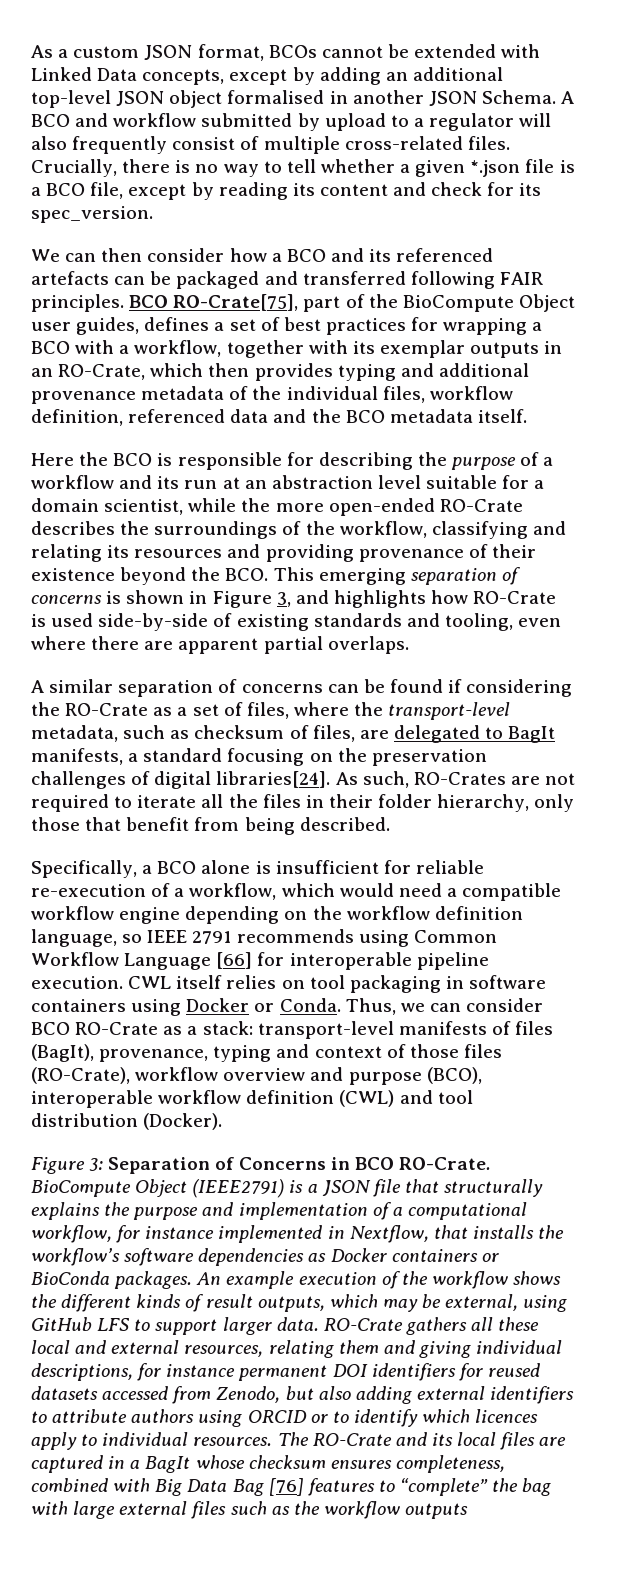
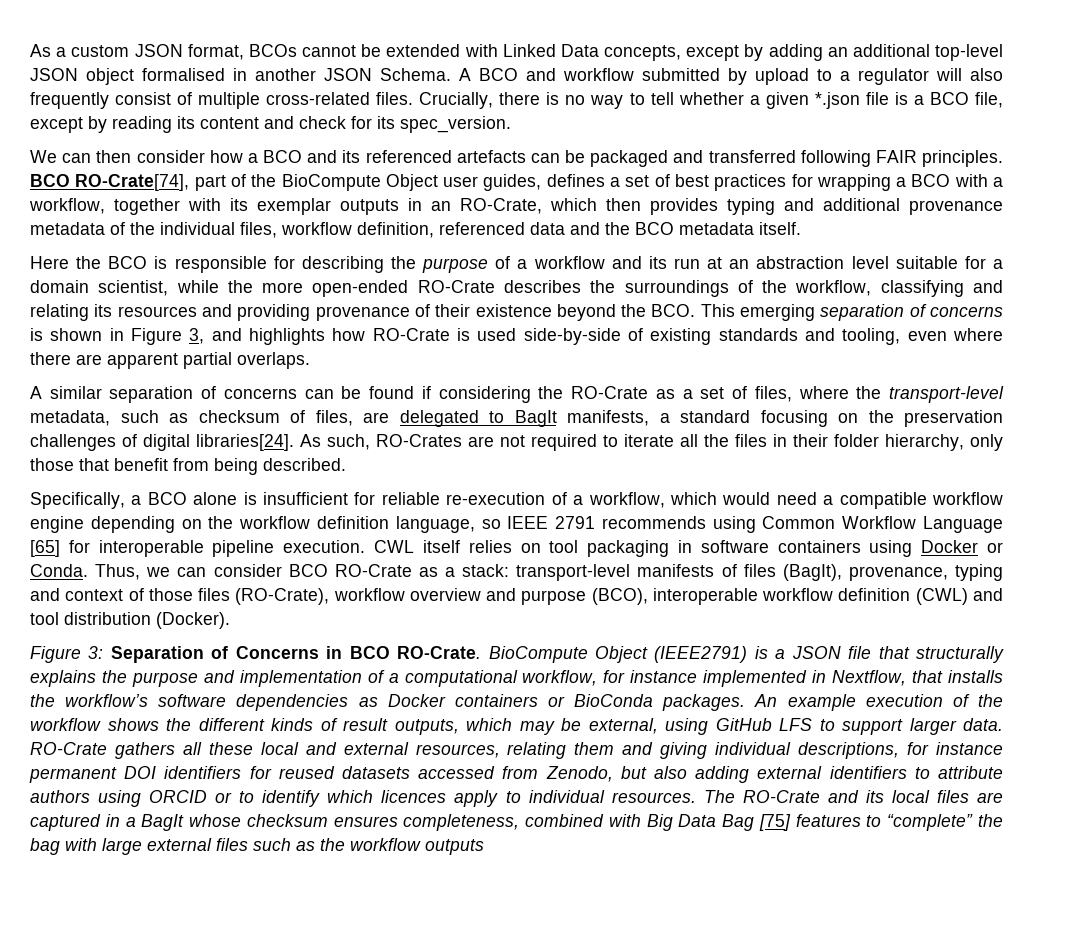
- BCO RO-Crate[75], part of the BioCompute Object user guides, defines a set of best practices for wrapping a BCO with a workflow, together with its exemplar outputs in an RO-Crate, which then provides typing and additional provenance metadata of the individual files, workflow definition, referenced data and the BCO metadata itself.
+ BCO RO-Crate[74], part of the BioCompute Object user guides, defines a set of best practices for wrapping a BCO with a workflow, together with its exemplar outputs in an RO-Crate, which then provides typing and additional provenance metadata of the individual files, workflow definition, referenced data and the BCO metadata itself.
- Specifically, a BCO alone is insufficient for reliable re-execution of a workflow, which would need a compatible workflow engine depending on the workflow definition language, so IEEE 2791 recommends using Common Workflow Language [66] for interoperable pipeline execution.
+ Specifically, a BCO alone is insufficient for reliable re-execution of a workflow, which would need a compatible workflow engine depending on the workflow definition language, so IEEE 2791 recommends using Common Workflow Language [65] for interoperable pipeline execution.
- The RO-Crate and its local files are captured in a BagIt whose checksum ensures completeness, combined with Big Data Bag [76] features to “complete” the bag with large external files such as the workflow outputs
+ The RO-Crate and its local files are captured in a BagIt whose checksum ensures completeness, combined with Big Data Bag [75] features to “complete” the bag with large external files such as the workflow outputs

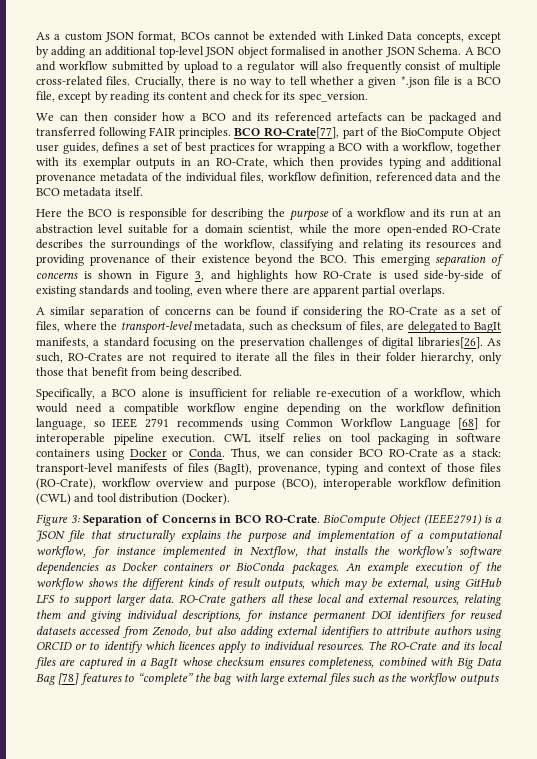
- BCO RO-Crate[74], part of the BioCompute Object user guides, defines a set of best practices for wrapping a BCO with a workflow, together with its exemplar outputs in an RO-Crate, which then provides typing and additional provenance metadata of the individual files, workflow definition, referenced data and the BCO metadata itself.
+ BCO RO-Crate[77], part of the BioCompute Object user guides, defines a set of best practices for wrapping a BCO with a workflow, together with its exemplar outputs in an RO-Crate, which then provides typing and additional provenance metadata of the individual files, workflow definition, referenced data and the BCO metadata itself.
- A similar separation of concerns can be found if considering the RO-Crate as a set of files, where the transport-level metadata, such as checksum of files, are delegated to BagIt manifests, a standard focusing on the preservation challenges of digital libraries[24].
+ A similar separation of concerns can be found if considering the RO-Crate as a set of files, where the transport-level metadata, such as checksum of files, are delegated to BagIt manifests, a standard focusing on the preservation challenges of digital libraries[26].
- Specifically, a BCO alone is insufficient for reliable re-execution of a workflow, which would need a compatible workflow engine depending on the workflow definition language, so IEEE 2791 recommends using Common Workflow Language [65] for interoperable pipeline execution.
+ Specifically, a BCO alone is insufficient for reliable re-execution of a workflow, which would need a compatible workflow engine depending on the workflow definition language, so IEEE 2791 recommends using Common Workflow Language [68] for interoperable pipeline execution.
- The RO-Crate and its local files are captured in a BagIt whose checksum ensures completeness, combined with Big Data Bag [75] features to “complete” the bag with large external files such as the workflow outputs
+ The RO-Crate and its local files are captured in a BagIt whose checksum ensures completeness, combined with Big Data Bag [78] features to “complete” the bag with large external files such as the workflow outputs

